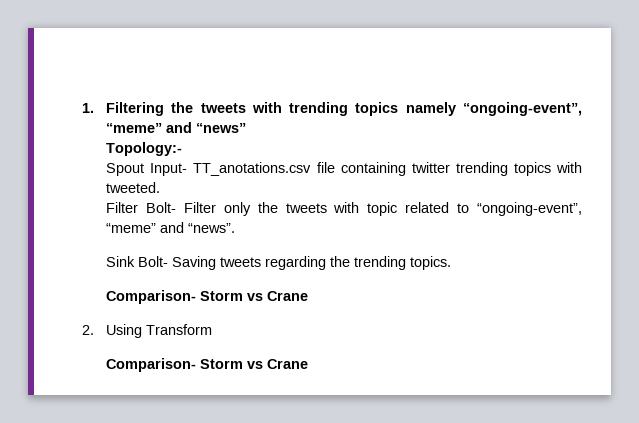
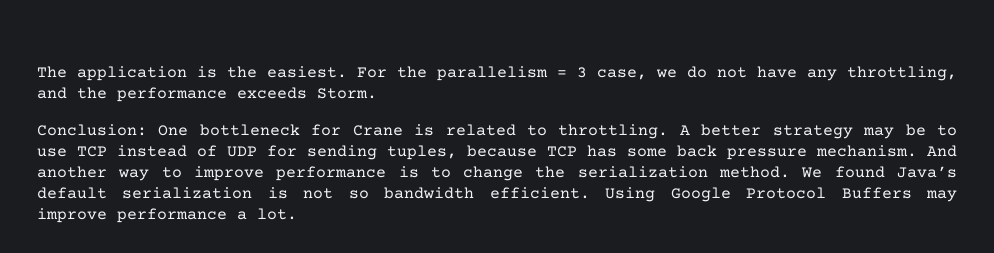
- 1. Filtering the tweets with trending topics namely “ongoing-event”, “meme” and “news”
- Topology:-
- Spout Input- TT_anotations.csv file containing twitter trending topics with tweeted.
- Filter Bolt- Filter only the tweets with topic related to “ongoing-event”, “meme” and “news”.
- Sink Bolt- Saving tweets regarding the trending topics.
- Comparison- Storm vs Crane
- 2. Using Transform
- Comparison- Storm vs Crane
+ The application is the easiest. For the parallelism = 3 case, we do not have any throttling, and the performance exceeds Storm.
+ Conclusion: One bottleneck for Crane is related to throttling. A better strategy may be to use TCP instead of UDP for sending tuples, because TCP has some back pressure mechanism. And another way to improve performance is to change the serialization method. We found Java’s default serialization is not so bandwidth efficient. Using Google Protocol Buffers may improve performance a lot.

